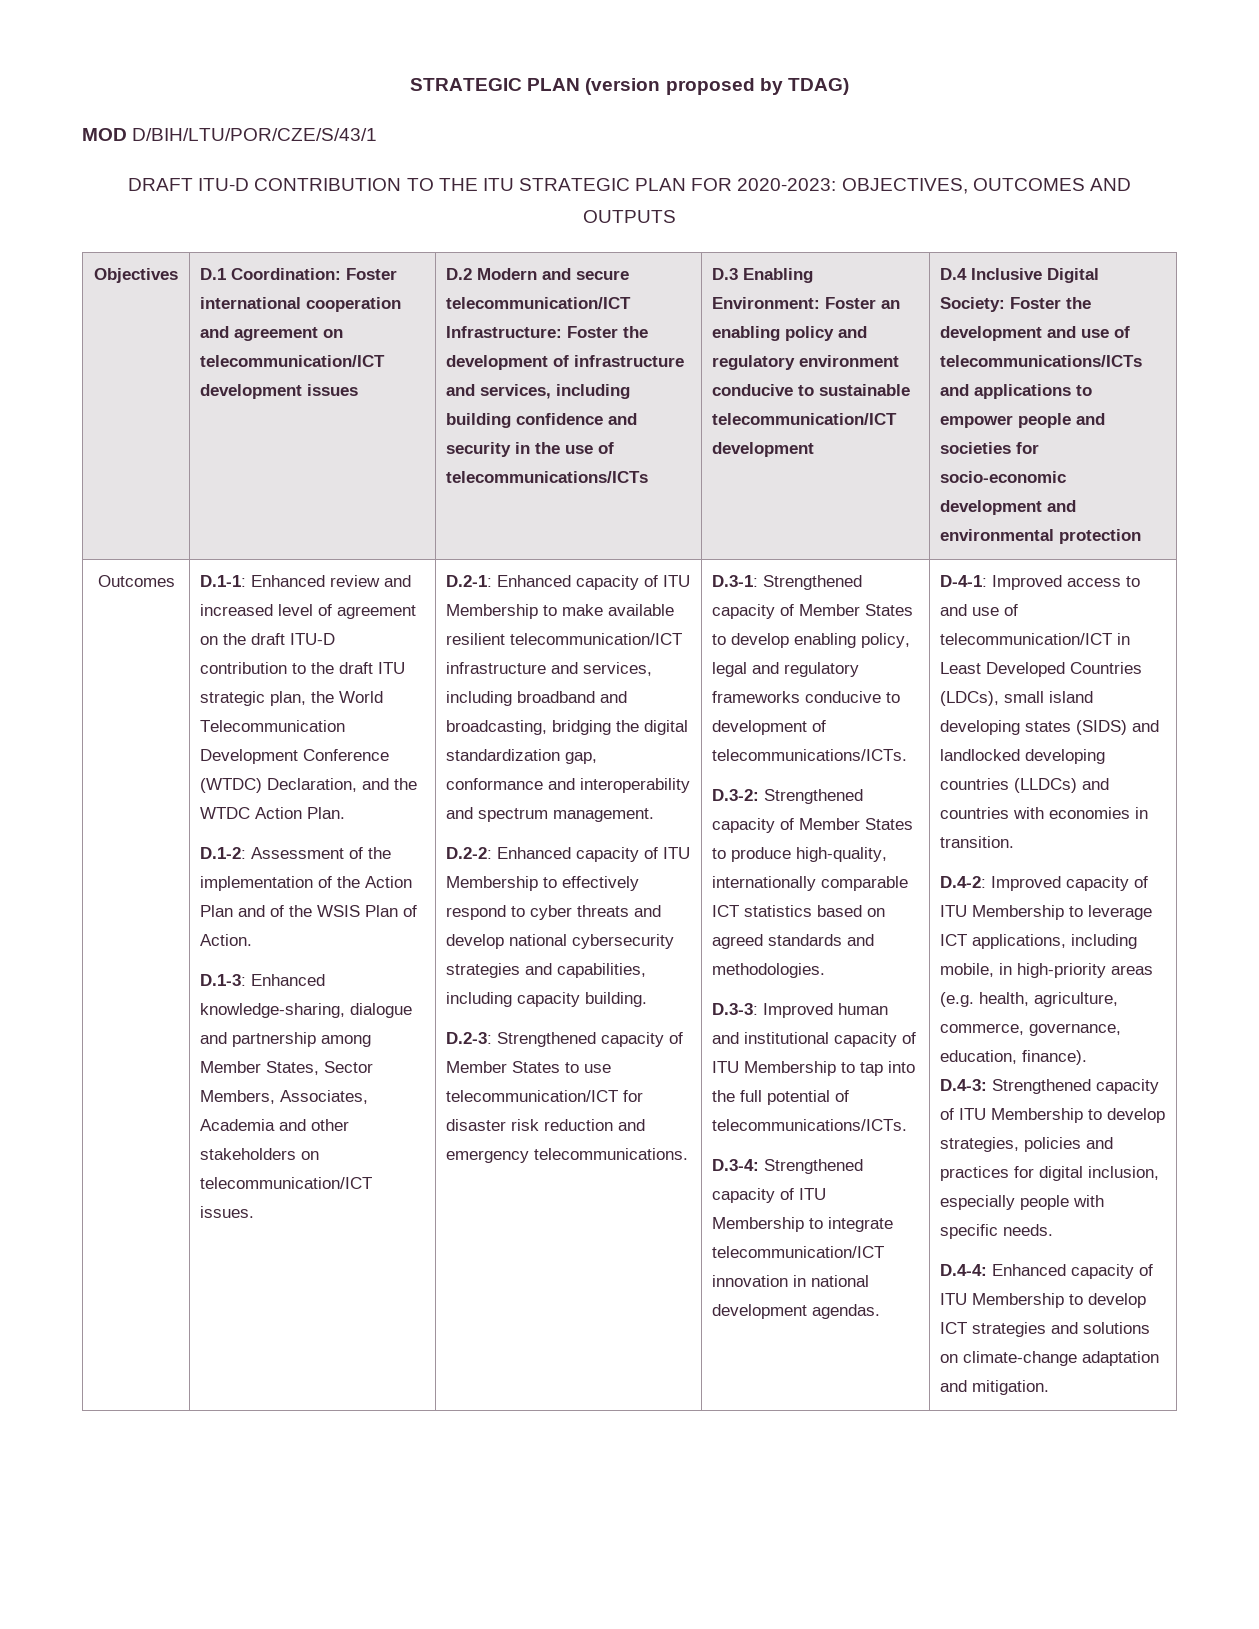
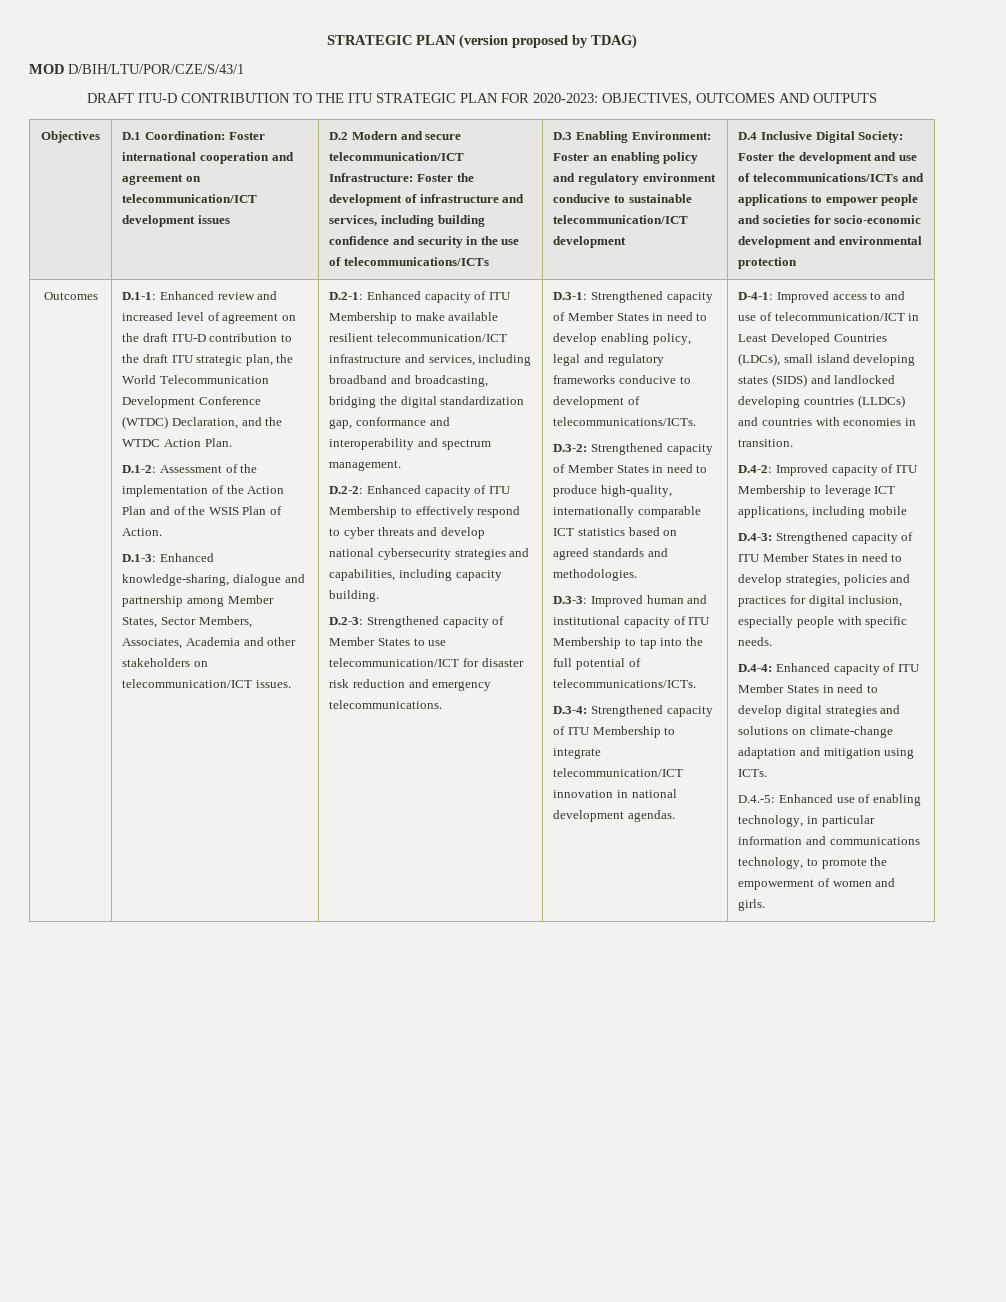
- D.3-1: Strengthened capacity of Member States to develop enabling policy, legal and regulatory frameworks conducive to development of telecommunications/ICTs.
+ D.3-1: Strengthened capacity of Member States in need to develop enabling policy, legal and regulatory frameworks conducive to development of telecommunications/ICTs.
- D.3-2: Strengthened capacity of Member States to produce high-quality, internationally comparable ICT statistics based on agreed standards and methodologies.
+ D.3-2: Strengthened capacity of Member States in need to produce high-quality, internationally comparable ICT statistics based on agreed standards and methodologies.
- D.4-2: Improved capacity of ITU Membership to leverage ICT applications, including mobile, in high-priority areas (e.g. health, agriculture, commerce, governance, education, finance).
+ D.4-2: Improved capacity of ITU Membership to leverage ICT applications, including mobile
- D.4-3: Strengthened capacity of ITU Membership to develop strategies, policies and practices for digital inclusion, especially people with specific needs.
+ D.4-3: Strengthened capacity of ITU Member States in need to develop strategies, policies and practices for digital inclusion, especially people with specific needs.
- D.4-4: Enhanced capacity of ITU Membership to develop ICT strategies and solutions on climate-change adaptation and mitigation.
+ D.4-4: Enhanced capacity of ITU Member States in need to develop digital strategies and solutions on climate-change adaptation and mitigation using ICTs.
+ D.4.-5: Enhanced use of enabling technology, in particular information and communications technology, to promote the empowerment of women and girls.

